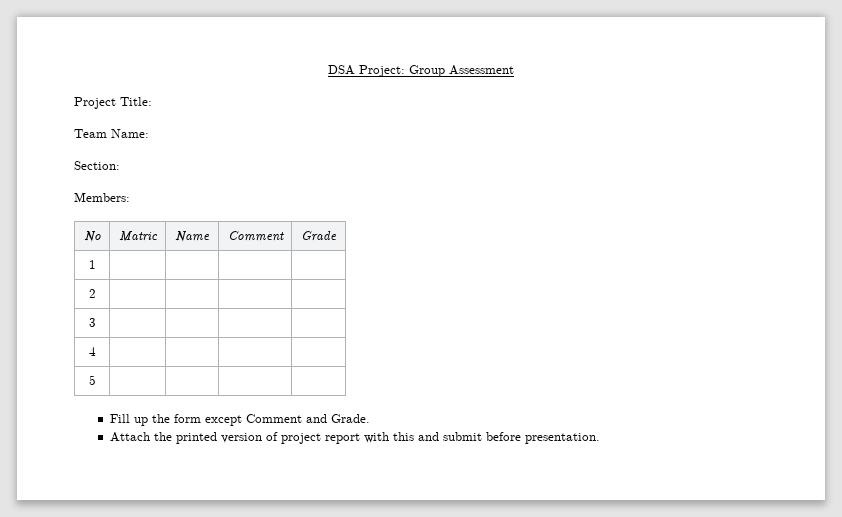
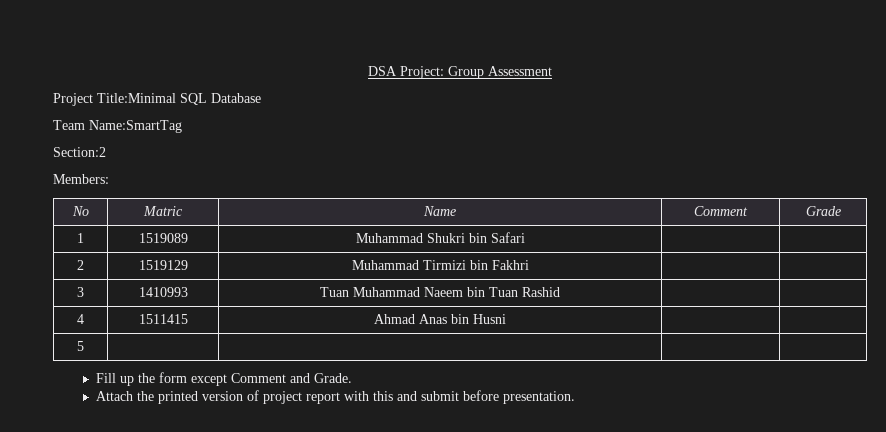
- Project Title:
+ Project Title:Minimal SQL Database
- Team Name:
- Section:
+ Team Name:SmartTag
+ Section:2
- 1 | | | |
- 2 | | | |
- 3 | | | |
- 4 | | | |
+ 1 | 1519089 | Muhammad Shukri bin Safari | |
+ 2 | 1519129 | Muhammad Tirmizi bin Fakhri | |
+ 3 | 1410993 | Tuan Muhammad Naeem bin Tuan Rashid | |
+ 4 | 1511415 | Ahmad Anas bin Husni | |

